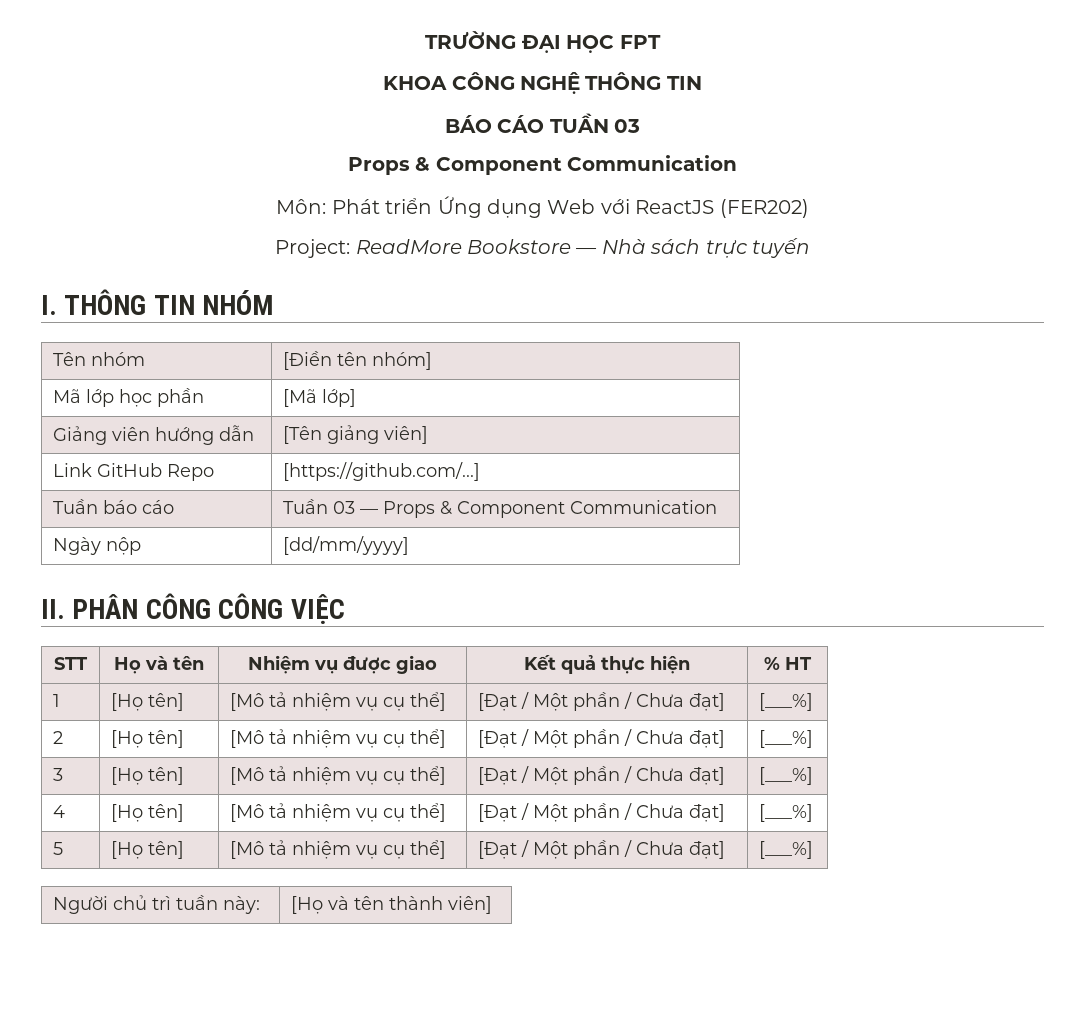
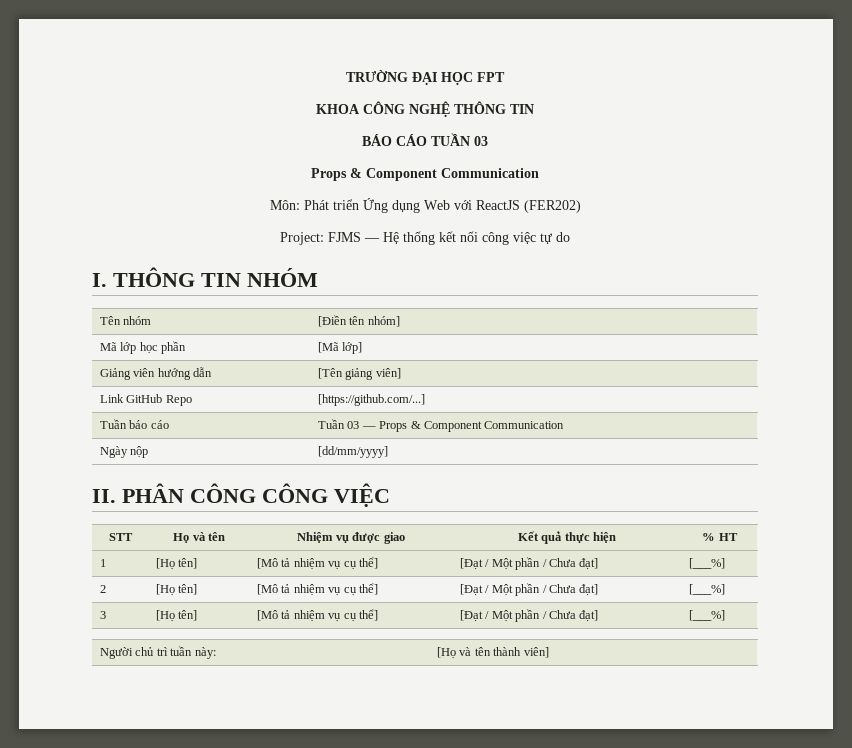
- Project: ReadMore Bookstore — Nhà sách trực tuyến
+ Project: FJMS — Hệ thống kết nối công việc tự do
- 4 | [Họ tên] | [Mô tả nhiệm vụ cụ thể] | [Đạt / Một phần / Chưa đạt] | [___%]
- 5 | [Họ tên] | [Mô tả nhiệm vụ cụ thể] | [Đạt / Một phần / Chưa đạt] | [___%]

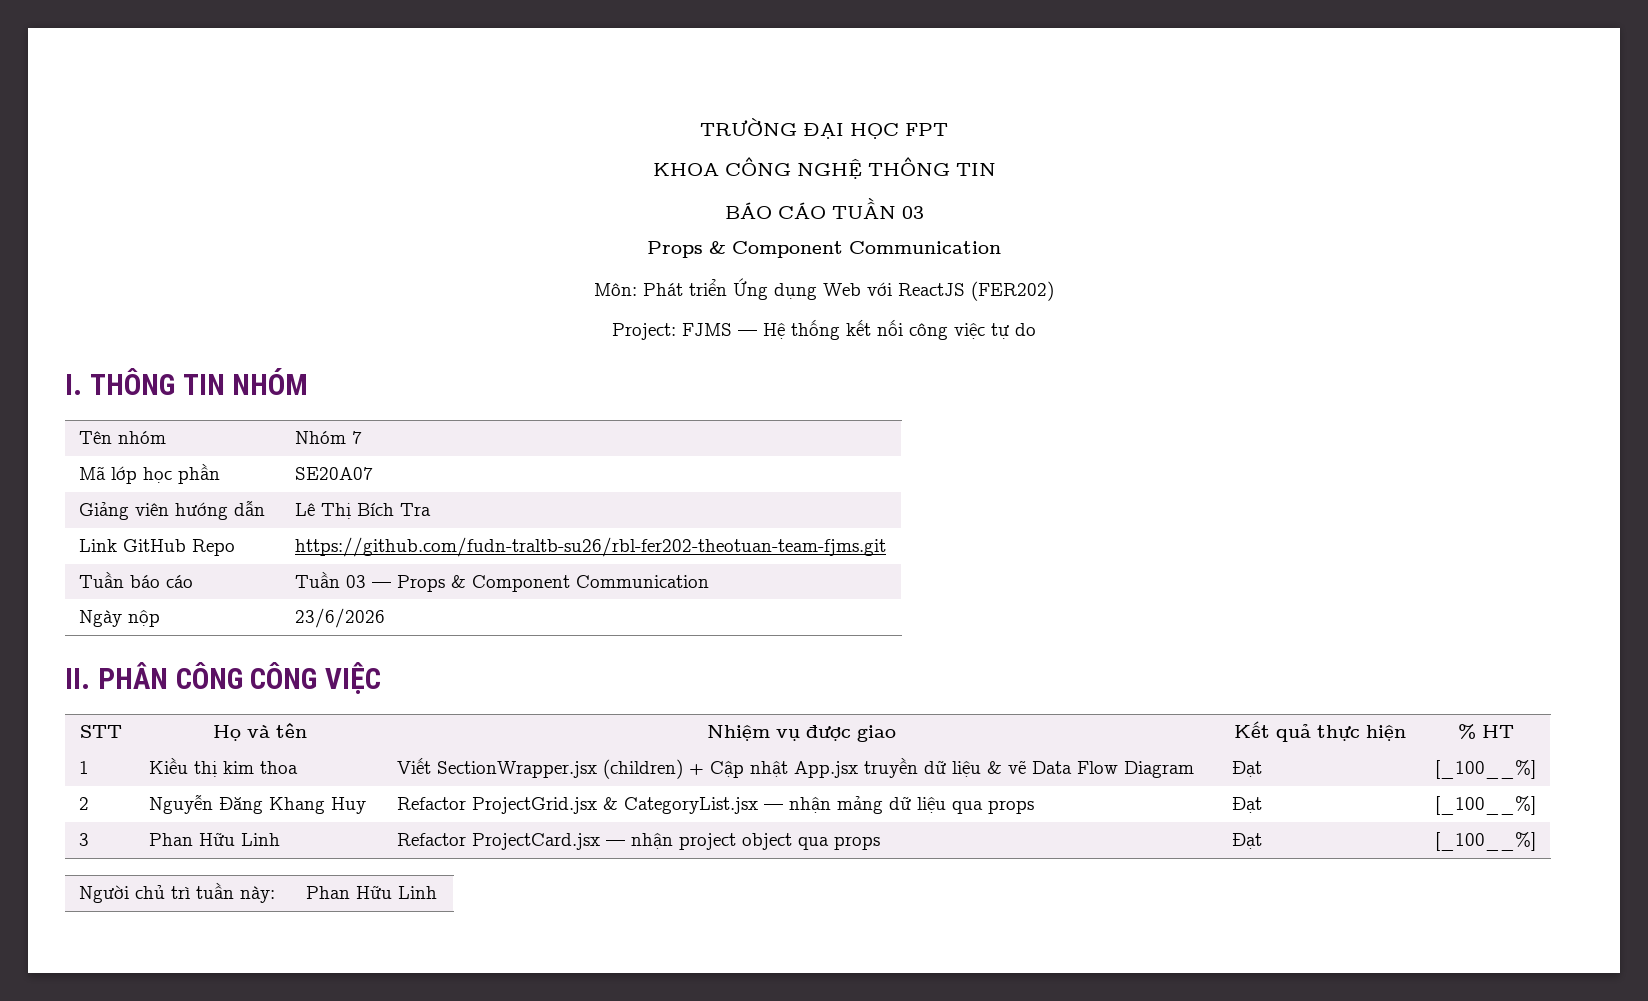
- Tên nhóm | [Điền tên nhóm]
+ Tên nhóm | Nhóm 7
- Mã lớp học phần | [Mã lớp]
+ Mã lớp học phần | SE20A07
- Giảng viên hướng dẫn | [Tên giảng viên]
+ Giảng viên hướng dẫn | Lê Thị Bích Tra
- Link GitHub Repo | [https://github.com/...]
+ Link GitHub Repo | https://github.com/fudn-traltb-su26/rbl-fer202-theotuan-team-fjms.git
- Ngày nộp | [dd/mm/yyyy]
+ Ngày nộp | 23/6/2026
- 1 | [Họ tên] | [Mô tả nhiệm vụ cụ thể] | [Đạt / Một phần / Chưa đạt] | [___%]
- 2 | [Họ tên] | [Mô tả nhiệm vụ cụ thể] | [Đạt / Một phần / Chưa đạt] | [___%]
- 3 | [Họ tên] | [Mô tả nhiệm vụ cụ thể] | [Đạt / Một phần / Chưa đạt] | [___%]
+ 1 | Kiều thị kim thoa | Viết SectionWrapper.jsx (children) + Cập nhật App.jsx truyền dữ liệu & vẽ Data Flow Diagram | Đạt | [_100__%]
+ 2 | Nguyễn Đăng Khang Huy | Refactor ProjectGrid.jsx & CategoryList.jsx — nhận mảng dữ liệu qua props | Đạt | [_100__%]
+ 3 | Phan Hữu Linh | Refactor ProjectCard.jsx — nhận project object qua props | Đạt | [_100__%]
- Người chủ trì tuần này: | [Họ và tên thành viên]
+ Người chủ trì tuần này: | Phan Hữu Linh

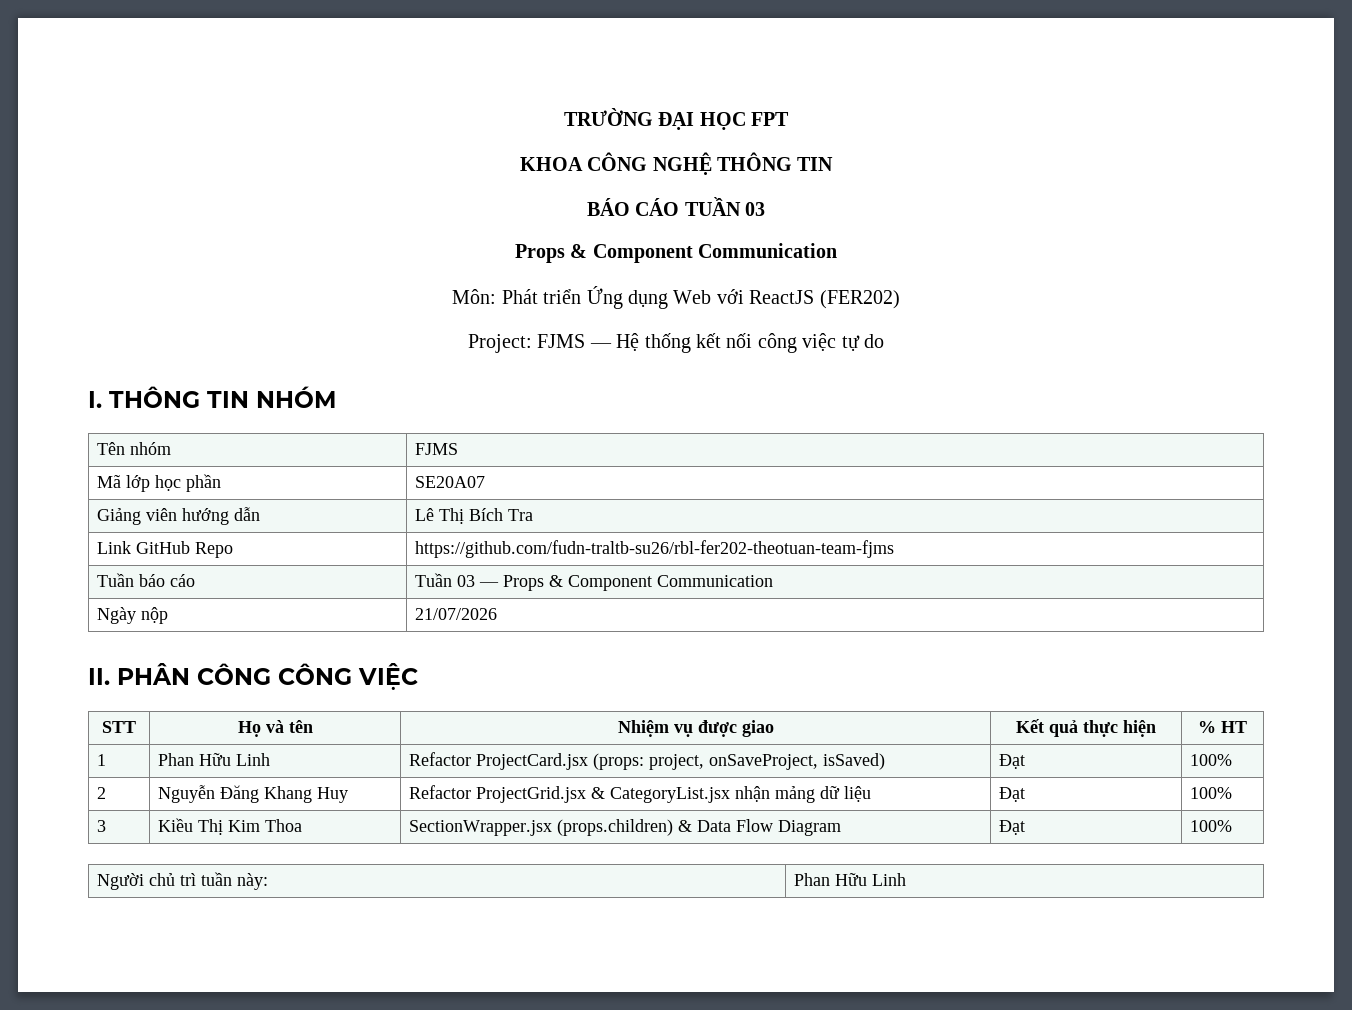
- Tên nhóm | Nhóm 7
+ Tên nhóm | FJMS
- Link GitHub Repo | https://github.com/fudn-traltb-su26/rbl-fer202-theotuan-team-fjms.git
+ Link GitHub Repo | https://github.com/fudn-traltb-su26/rbl-fer202-theotuan-team-fjms
- Ngày nộp | 23/6/2026
+ Ngày nộp | 21/07/2026
- 1 | Kiều thị kim thoa | Viết SectionWrapper.jsx (children) + Cập nhật App.jsx truyền dữ liệu & vẽ Data Flow Diagram | Đạt | [_100__%]
+ 1 | Phan Hữu Linh | Refactor ProjectCard.jsx (props: project, onSaveProject, isSaved) | Đạt | 100%
- 2 | Nguyễn Đăng Khang Huy | Refactor ProjectGrid.jsx & CategoryList.jsx — nhận mảng dữ liệu qua props | Đạt | [_100__%]
+ 2 | Nguyễn Đăng Khang Huy | Refactor ProjectGrid.jsx & CategoryList.jsx nhận mảng dữ liệu | Đạt | 100%
- 3 | Phan Hữu Linh | Refactor ProjectCard.jsx — nhận project object qua props | Đạt | [_100__%]
+ 3 | Kiều Thị Kim Thoa | SectionWrapper.jsx (props.children) & Data Flow Diagram | Đạt | 100%

